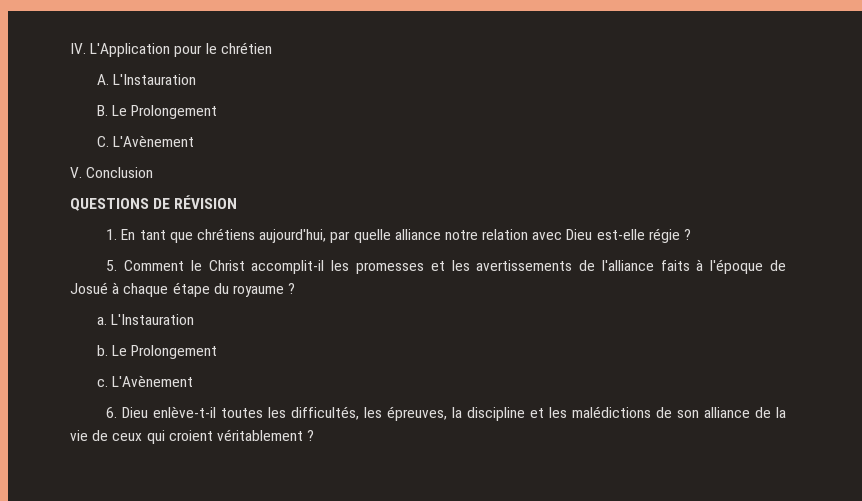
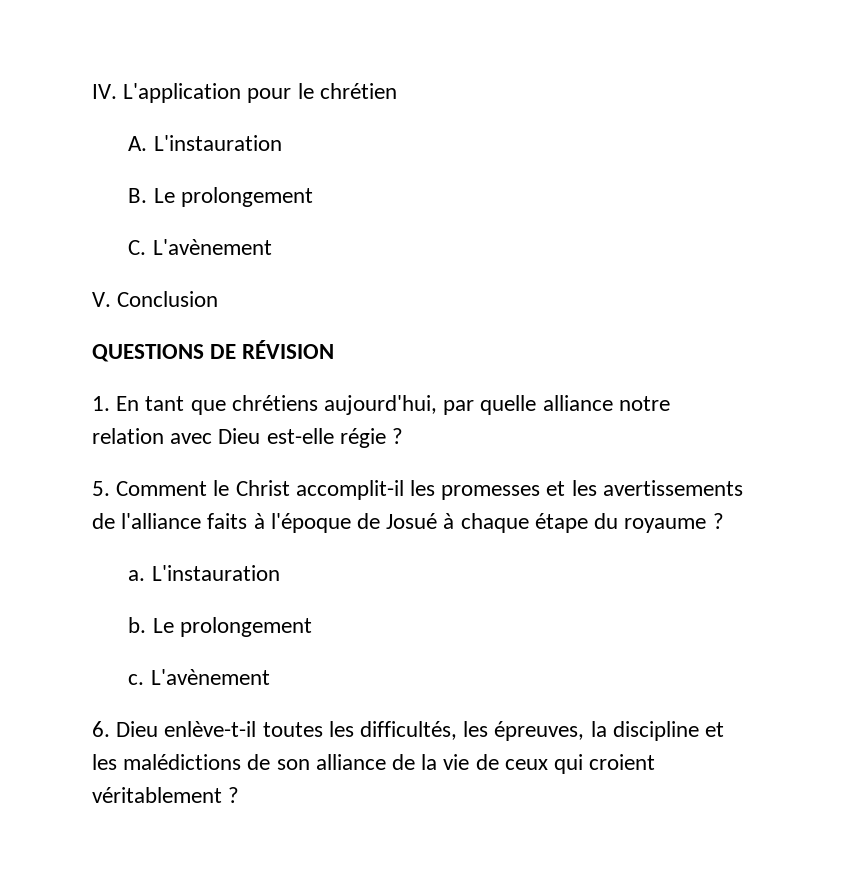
- IV. L'Application pour le chrétien
+ IV. L'application pour le chrétien
- A. L'Instauration
+ A. L'instauration
- B. Le Prolongement
+ B. Le prolongement
- C. L'Avènement
+ C. L'avènement
- a. L'Instauration
+ a. L'instauration
- b. Le Prolongement
+ b. Le prolongement
- c. L'Avènement
+ c. L'avènement

